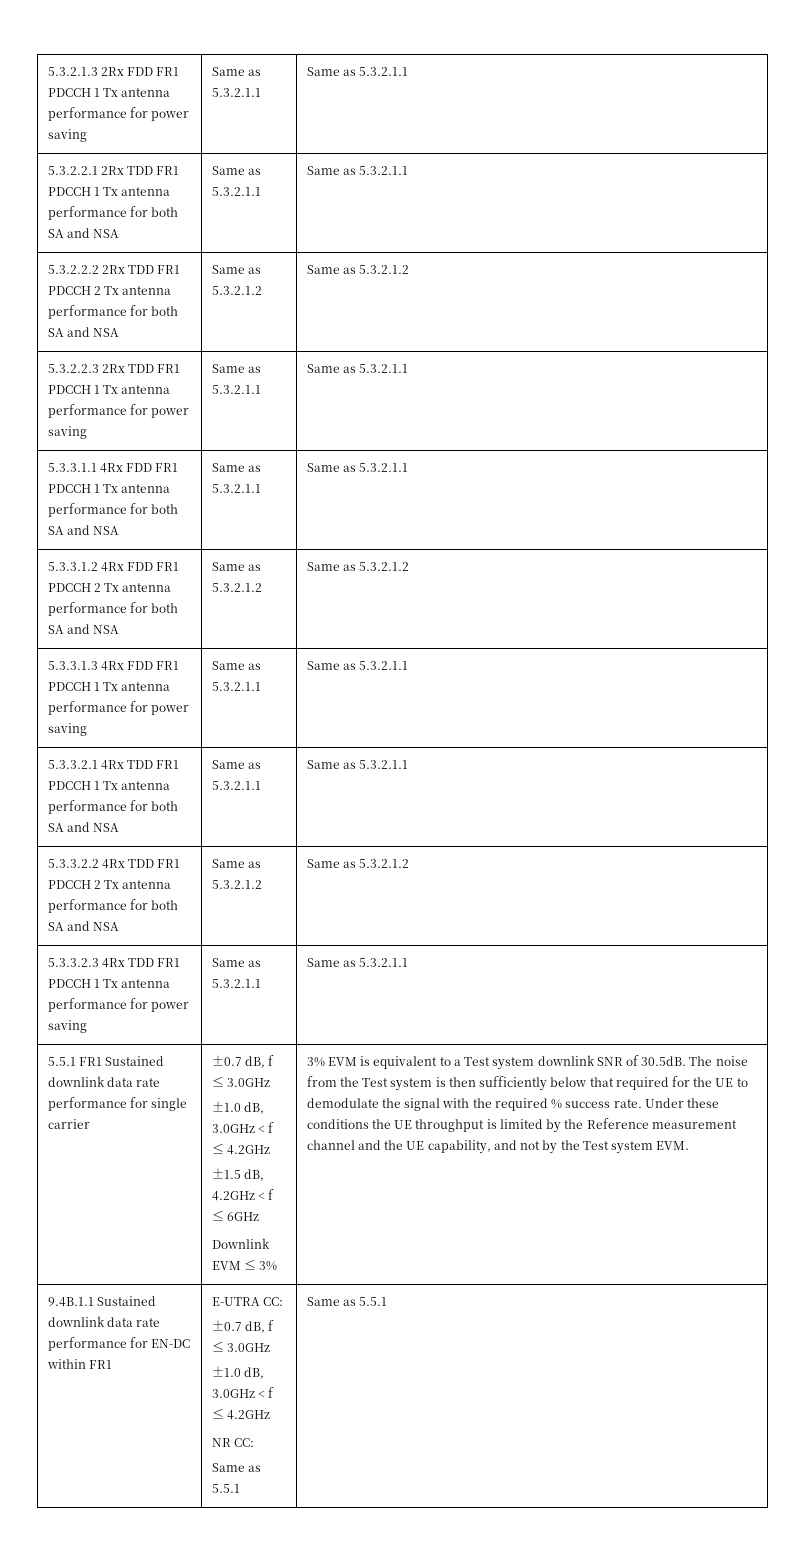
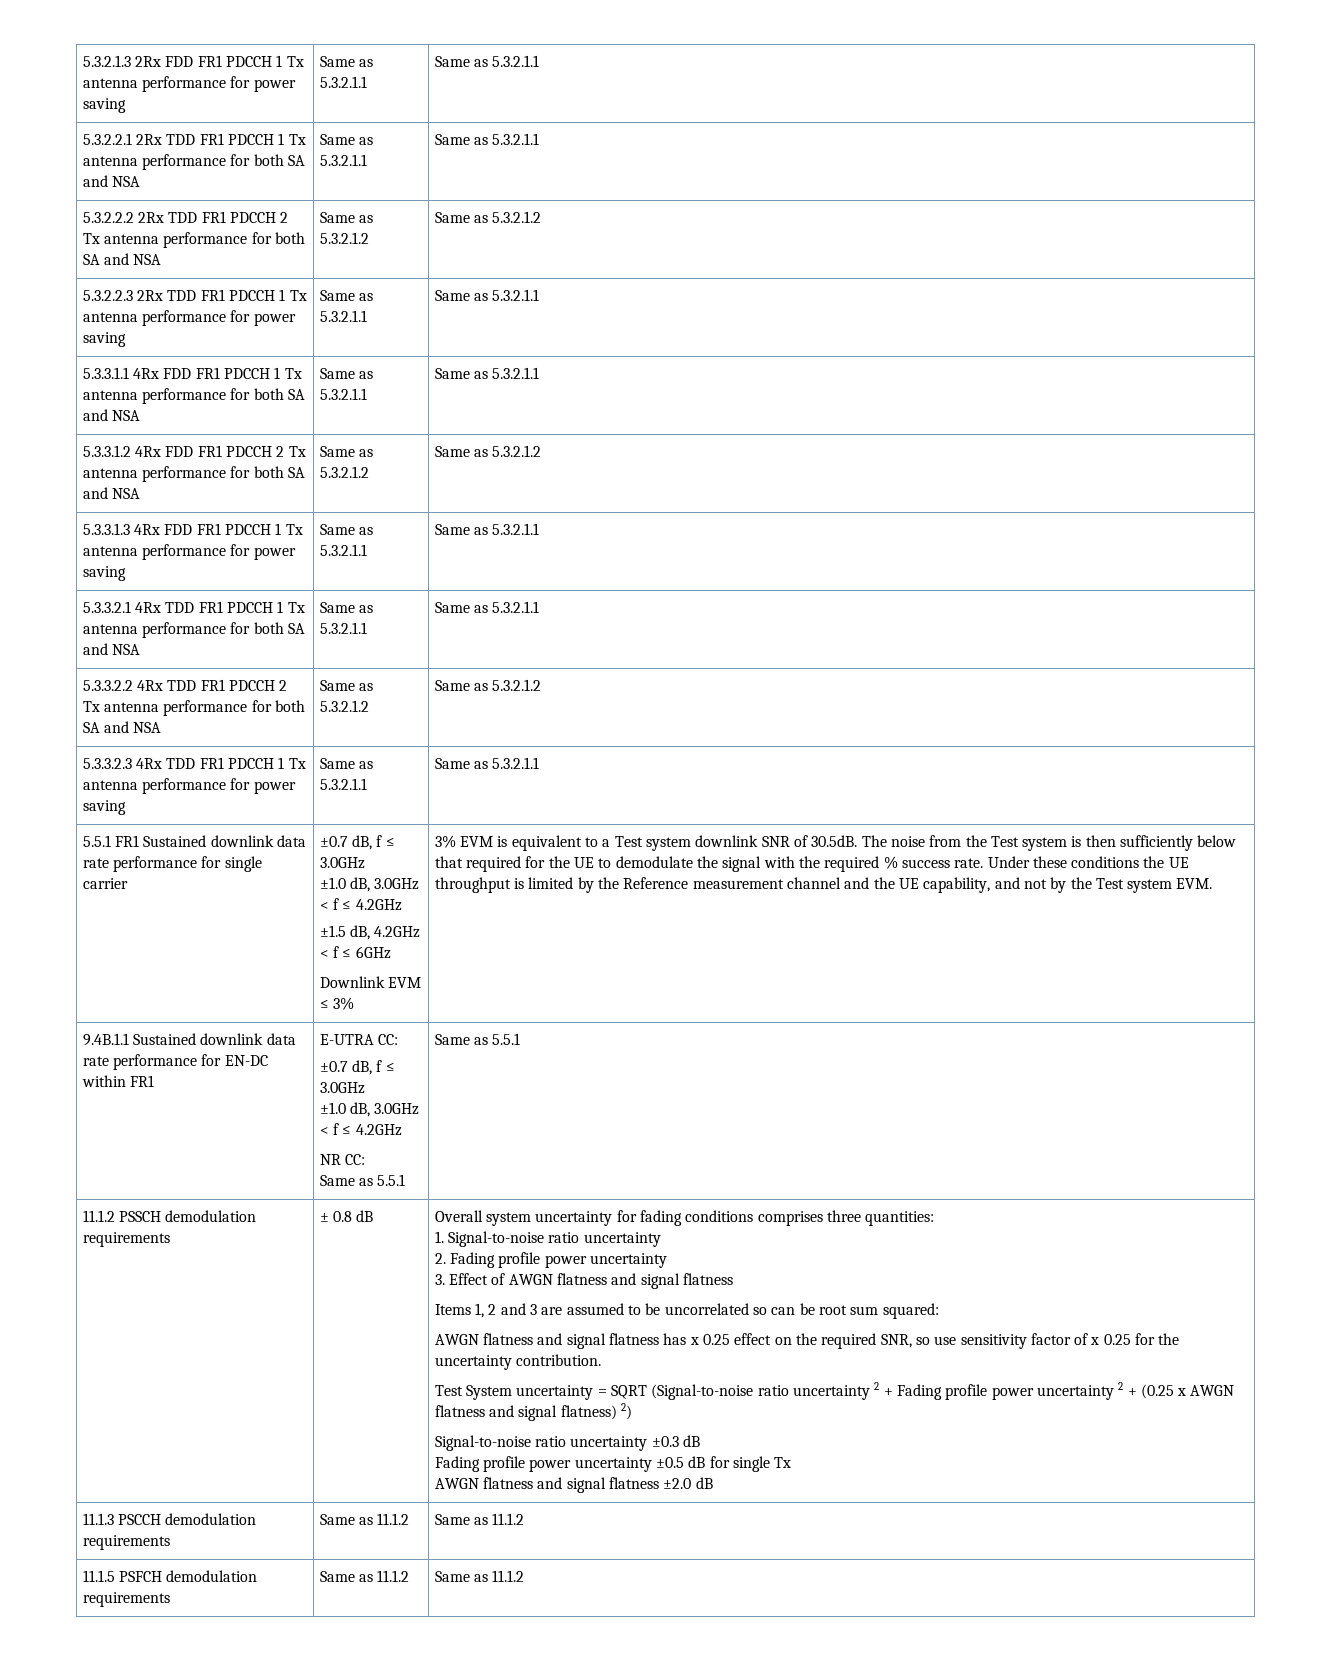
+ 11.1.2 PSSCH demodulation requirements | ± 0.8 dB | Overall system uncertainty for fading conditions comprises three quantities:
+ 1. Signal-to-noise ratio uncertainty
+ 2. Fading profile power uncertainty
+ 3. Effect of AWGN flatness and signal flatness
+ Items 1, 2 and 3 are assumed to be uncorrelated so can be root sum squared:
+ AWGN flatness and signal flatness has x 0.25 effect on the required SNR, so use sensitivity factor of x 0.25 for the uncertainty contribution.
+ Test System uncertainty = SQRT (Signal-to-noise ratio uncertainty 2 + Fading profile power uncertainty 2 + (0.25 x AWGN flatness and signal flatness) 2)
+ Signal-to-noise ratio uncertainty ±0.3 dB
+ Fading profile power uncertainty ±0.5 dB for single Tx
+ AWGN flatness and signal flatness ±2.0 dB
+ 11.1.3 PSCCH demodulation requirements | Same as 11.1.2 | Same as 11.1.2
+ 11.1.5 PSFCH demodulation requirements | Same as 11.1.2 | Same as 11.1.2

